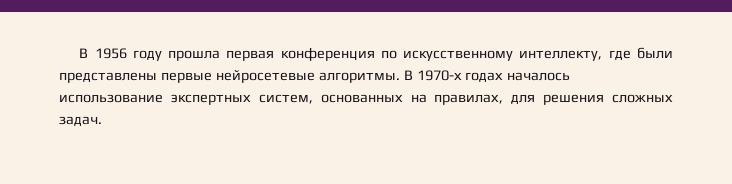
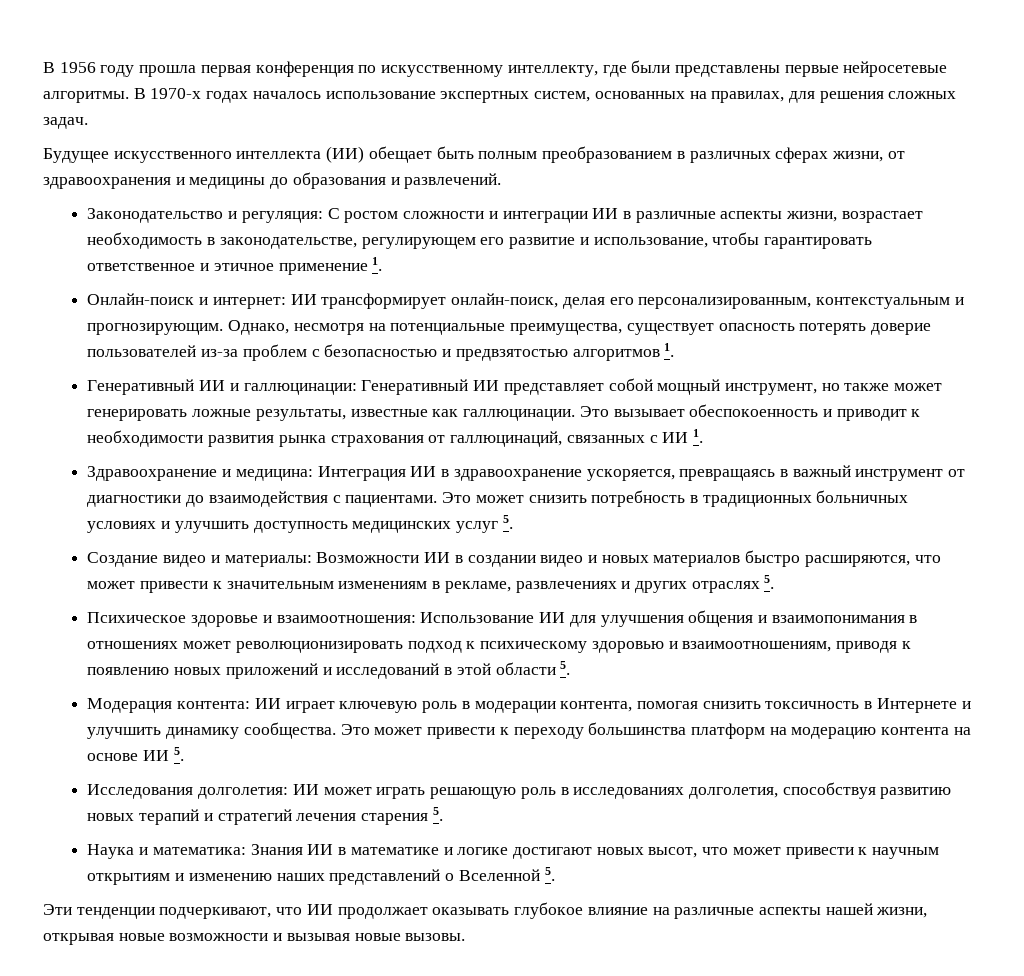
+ Будущее искусственного интеллекта (ИИ) обещает быть полным преобразованием в различных сферах жизни, от здравоохранения и медицины до образования и развлечений.
+ Законодательство и регуляция: С ростом сложности и интеграции ИИ в различные аспекты жизни, возрастает необходимость в законодательстве, регулирующем его развитие и использование, чтобы гарантировать ответственное и этичное применение 1.
+ Онлайн-поиск и интернет: ИИ трансформирует онлайн-поиск, делая его персонализированным, контекстуальным и прогнозирующим. Однако, несмотря на потенциальные преимущества, существует опасность потерять доверие пользователей из-за проблем с безопасностью и предвзятостью алгоритмов 1.
+ Генеративный ИИ и галлюцинации: Генеративный ИИ представляет собой мощный инструмент, но также может генерировать ложные результаты, известные как галлюцинации. Это вызывает обеспокоенность и приводит к необходимости развития рынка страхования от галлюцинаций, связанных с ИИ 1.
+ Здравоохранение и медицина: Интеграция ИИ в здравоохранение ускоряется, превращаясь в важный инструмент от диагностики до взаимодействия с пациентами. Это может снизить потребность в традиционных больничных условиях и улучшить доступность медицинских услуг 5.
+ Создание видео и материалы: Возможности ИИ в создании видео и новых материалов быстро расширяются, что может привести к значительным изменениям в рекламе, развлечениях и других отраслях 5.
+ Психическое здоровье и взаимоотношения: Использование ИИ для улучшения общения и взаимопонимания в отношениях может революционизировать подход к психическому здоровью и взаимоотношениям, приводя к появлению новых приложений и исследований в этой области 5.
+ Модерация контента: ИИ играет ключевую роль в модерации контента, помогая снизить токсичность в Интернете и улучшить динамику сообщества. Это может привести к переходу большинства платформ на модерацию контента на основе ИИ 5.
+ Исследования долголетия: ИИ может играть решающую роль в исследованиях долголетия, способствуя развитию новых терапий и стратегий лечения старения 5.
+ Наука и математика: Знания ИИ в математике и логике достигают новых высот, что может привести к научным открытиям и изменению наших представлений о Вселенной 5.
+ Эти тенденции подчеркивают, что ИИ продолжает оказывать глубокое влияние на различные аспекты нашей жизни, открывая новые возможности и вызывая новые вызовы.

